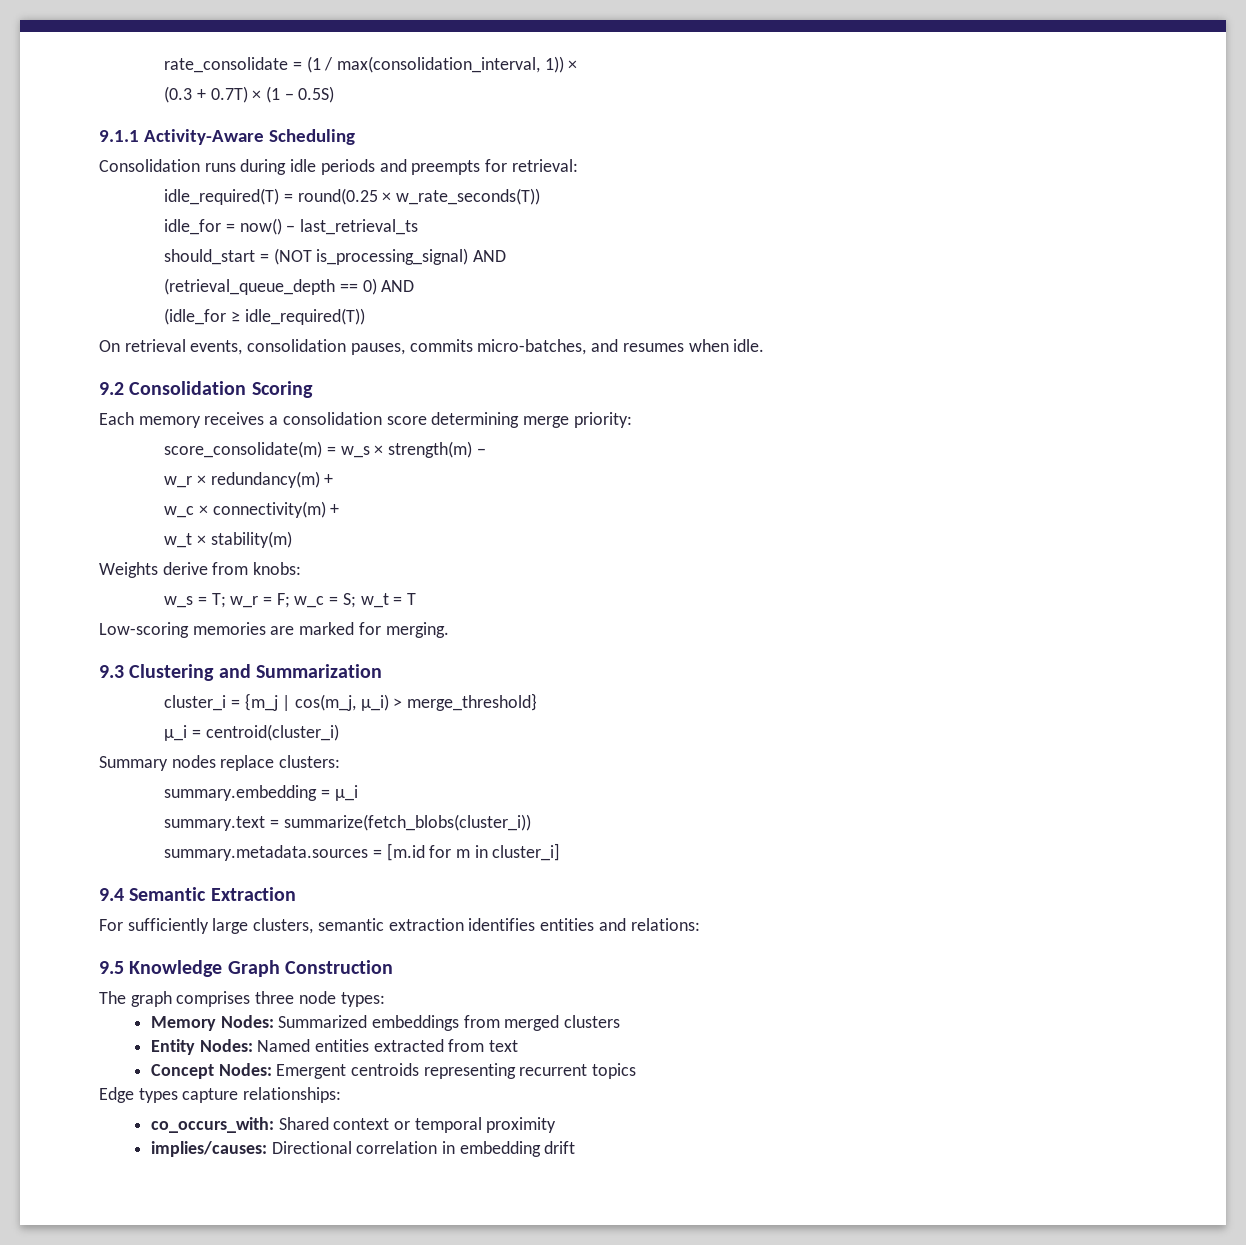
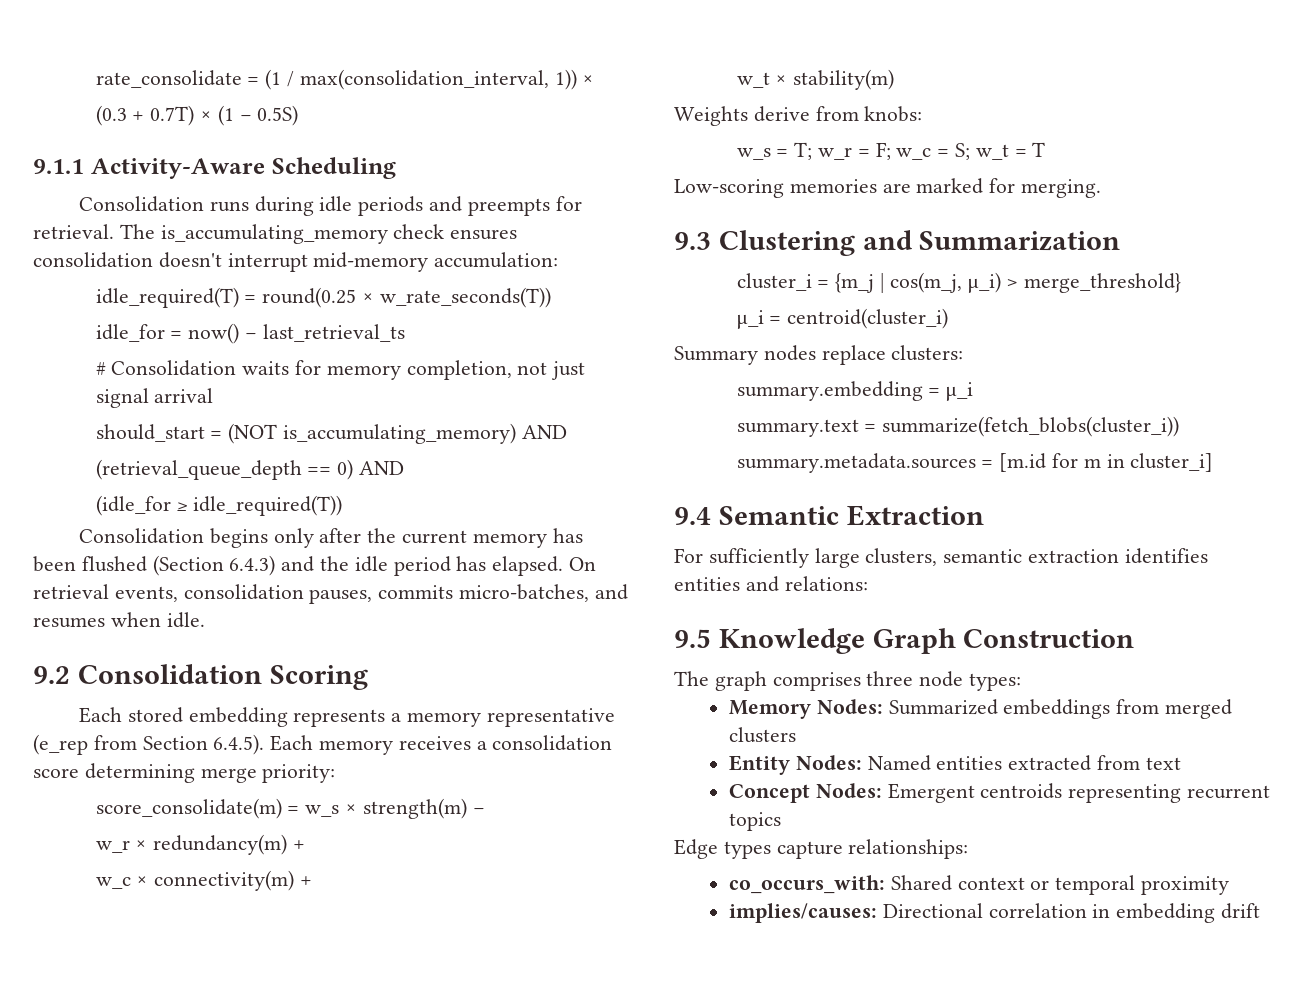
- Consolidation runs during idle periods and preempts for retrieval:
+ Consolidation runs during idle periods and preempts for retrieval. The is_accumulating_memory check ensures consolidation doesn't interrupt mid-memory accumulation:
+ # Consolidation waits for memory completion, not just signal arrival
- should_start = (NOT is_processing_signal) AND
+ should_start = (NOT is_accumulating_memory) AND
+ Consolidation begins only after the current memory has been flushed (Section 6.4.3) and the idle period has elapsed.
- Each memory receives a consolidation score determining merge priority:
+ Each stored embedding represents a memory representative (e_rep from Section 6.4.5). Each memory receives a consolidation score determining merge priority:

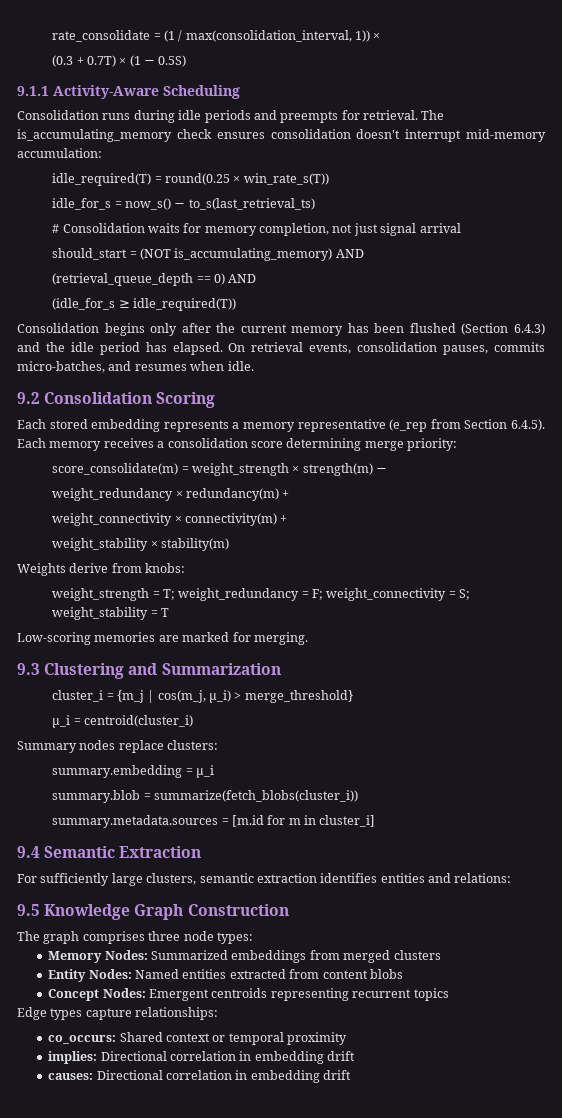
- idle_required(T) = round(0.25 × w_rate_seconds(T))
- idle_for = now() − last_retrieval_ts
+ idle_required(T) = round(0.25 × win_rate_s(T))
+ idle_for_s = now_s() − to_s(last_retrieval_ts)
- (idle_for ≥ idle_required(T))
+ (idle_for_s ≥ idle_required(T))
- score_consolidate(m) = w_s × strength(m) −
+ score_consolidate(m) = weight_strength × strength(m) −
- w_r × redundancy(m) +
+ weight_redundancy × redundancy(m) +
- w_c × connectivity(m) +
+ weight_connectivity × connectivity(m) +
- w_t × stability(m)
+ weight_stability × stability(m)
- w_s = T; w_r = F; w_c = S; w_t = T
+ weight_strength = T; weight_redundancy = F; weight_connectivity = S; weight_stability = T
- summary.text = summarize(fetch_blobs(cluster_i))
+ summary.blob = summarize(fetch_blobs(cluster_i))
- Entity Nodes: Named entities extracted from text
+ Entity Nodes: Named entities extracted from content blobs
- co_occurs_with: Shared context or temporal proximity
+ co_occurs: Shared context or temporal proximity
- implies/causes: Directional correlation in embedding drift
+ implies: Directional correlation in embedding drift
+ causes: Directional correlation in embedding drift

